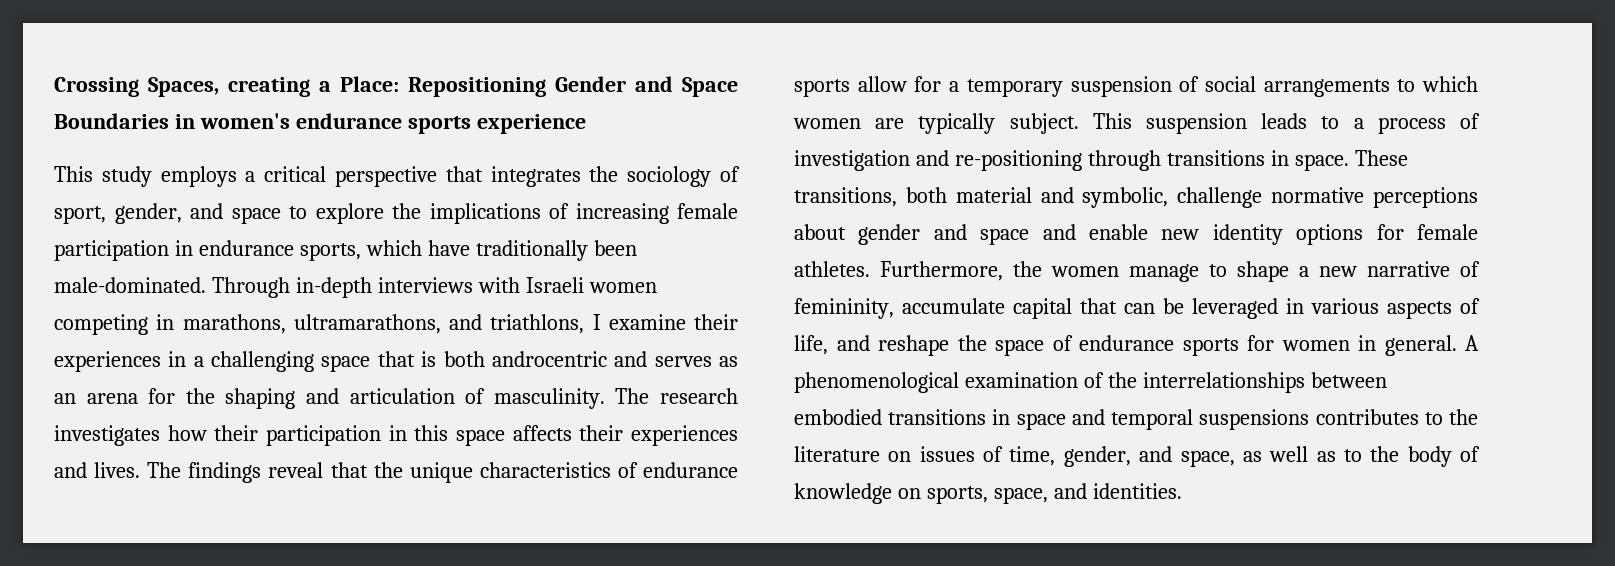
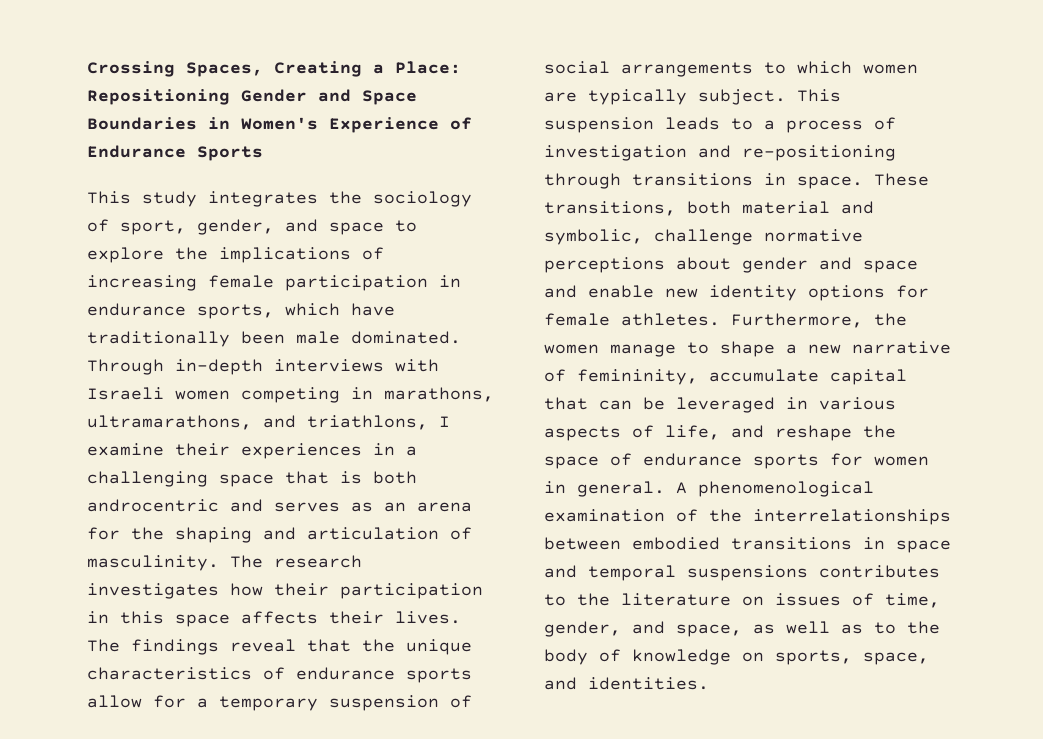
- Crossing Spaces, creating a Place: Repositioning Gender and Space Boundaries in women's endurance sports experience
- This study employs a critical perspective that integrates the sociology of sport, gender, and space to explore the implications of increasing female participation in endurance sports, which have traditionally been male-dominated.
+ Crossing Spaces, Creating a Place: Repositioning Gender and Space Boundaries in Women's Experience of Endurance Sports
+ This study integrates the sociology of sport, gender, and space to explore the implications of increasing female participation in endurance sports, which have traditionally been male dominated.
- The research investigates how their participation in this space affects their experiences and lives.
+ The research investigates how their participation in this space affects their lives.

